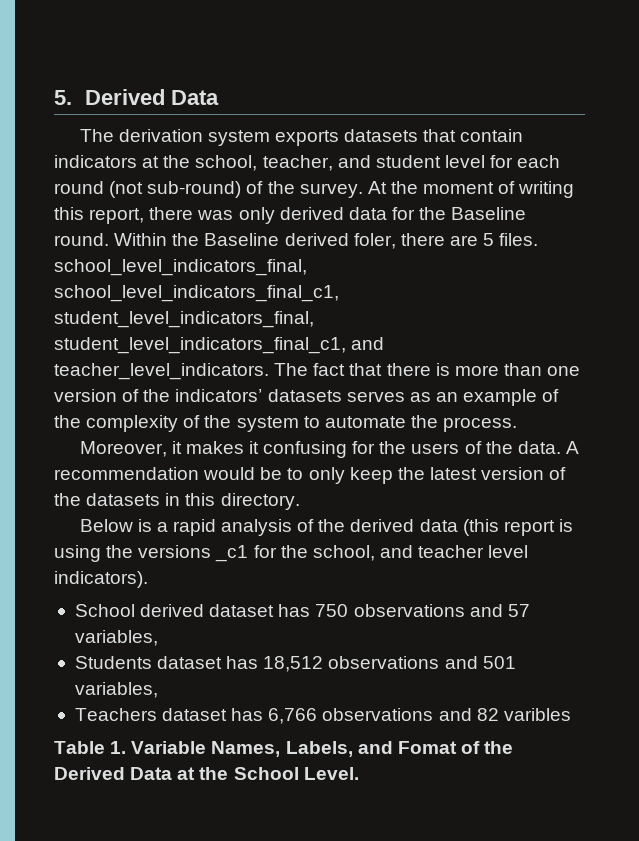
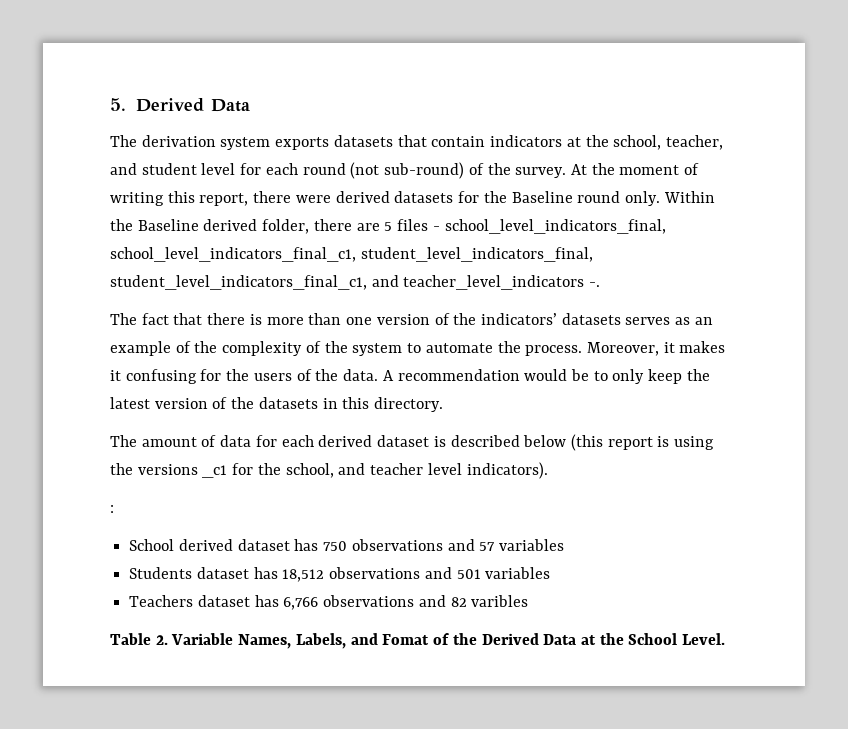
- At the moment of writing this report, there was only derived data for the Baseline round.
+ At the moment of writing this report, there were derived datasets for the Baseline round only.
- Within the Baseline derived foler, there are 5 files. school_level_indicators_final, school_level_indicators_final_c1, student_level_indicators_final, student_level_indicators_final_c1, and teacher_level_indicators. The fact that there is more than one version of the indicators’ datasets serves as an example of the complexity of the system to automate the process.
- Moreover, it makes it confusing for the users of the data.
+ Within the Baseline derived folder, there are 5 files - school_level_indicators_final, school_level_indicators_final_c1, student_level_indicators_final, student_level_indicators_final_c1, and teacher_level_indicators -.
+ The fact that there is more than one version of the indicators’ datasets serves as an example of the complexity of the system to automate the process. Moreover, it makes it confusing for the users of the data.
- Below is a rapid analysis of the derived data (this report is using the versions _c1 for the school, and teacher level indicators).
+ The amount of data for each derived dataset is described below (this report is using the versions _c1 for the school, and teacher level indicators).
+ :
- School derived dataset has 750 observations and 57 variables,
+ School derived dataset has 750 observations and 57 variables
- Students dataset has 18,512 observations and 501 variables,
+ Students dataset has 18,512 observations and 501 variables
- Table 1. Variable Names, Labels, and Fomat of the Derived Data at the School Level.
+ Table 2. Variable Names, Labels, and Fomat of the Derived Data at the School Level.

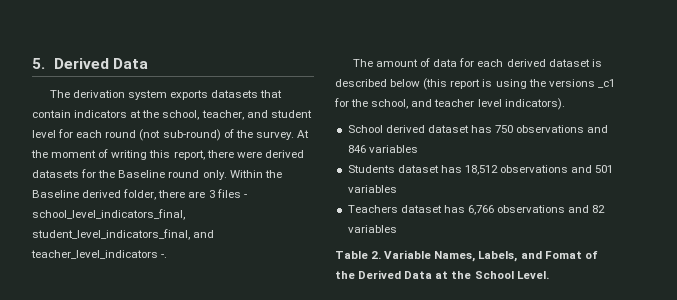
- Within the Baseline derived folder, there are 5 files - school_level_indicators_final, school_level_indicators_final_c1, student_level_indicators_final, student_level_indicators_final_c1, and teacher_level_indicators -.
+ Within the Baseline derived folder, there are 3 files - school_level_indicators_final, student_level_indicators_final, and teacher_level_indicators -.
- The fact that there is more than one version of the indicators’ datasets serves as an example of the complexity of the system to automate the process. Moreover, it makes it confusing for the users of the data. A recommendation would be to only keep the latest version of the datasets in this directory.
- :
- School derived dataset has 750 observations and 57 variables
+ School derived dataset has 750 observations and 846 variables
- Teachers dataset has 6,766 observations and 82 varibles
+ Teachers dataset has 6,766 observations and 82 variables

